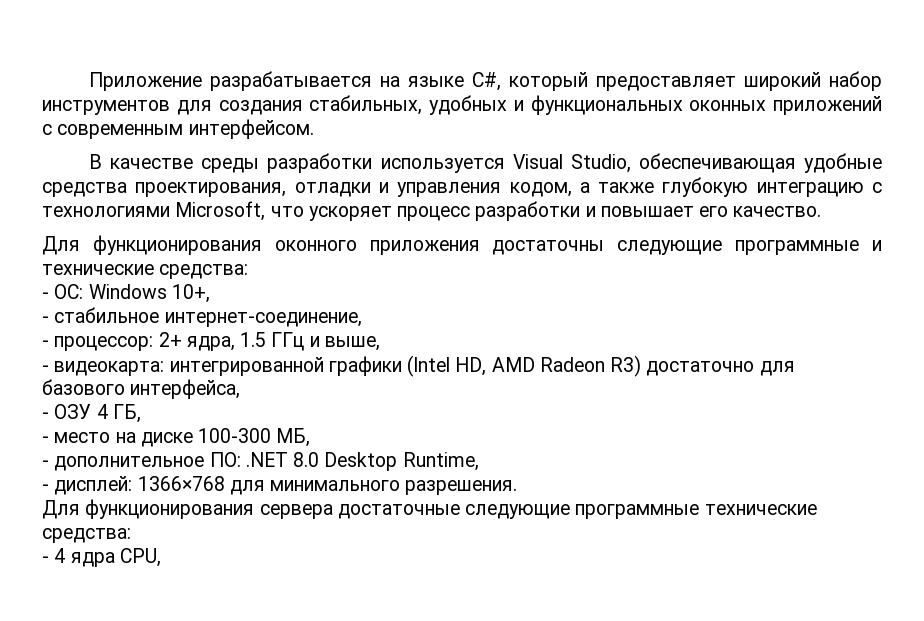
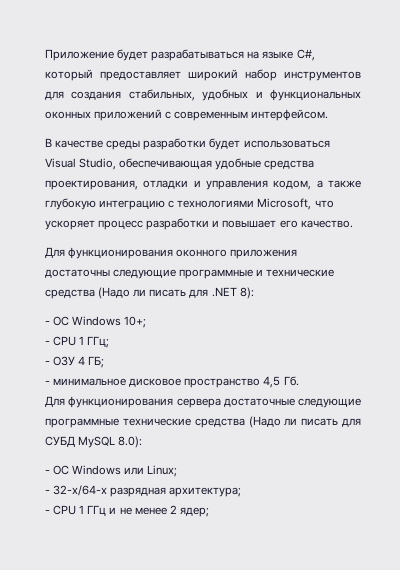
- Приложение разрабатывается на языке C#, который предоставляет широкий набор инструментов для создания стабильных, удобных и функциональных оконных приложений с современным интерфейсом.
+ Приложение будет разрабатываться на языке C#, который предоставляет широкий набор инструментов для создания стабильных, удобных и функциональных оконных приложений с современным интерфейсом.
- В качестве среды разработки используется Visual Studio, обеспечивающая удобные средства проектирования, отладки и управления кодом, а также глубокую интеграцию с технологиями Microsoft, что ускоряет процесс разработки и повышает его качество.
+ В качестве среды разработки будет использоваться Visual Studio, обеспечивающая удобные средства проектирования, отладки и управления кодом, а также глубокую интеграцию с технологиями Microsoft, что ускоряет процесс разработки и повышает его качество.
- Для функционирования оконного приложения достаточны следующие программные и технические средства:
- - ОС: Windows 10+,
- - стабильное интернет-соединение,
- - процессор: 2+ ядра, 1.5 ГГц и выше,
- - видеокарта: интегрированной графики (Intel HD, AMD Radeon R3) достаточно для базового интерфейса,
+ Для функционирования оконного приложения достаточны следующие программные и технические средства (Надо ли писать для .NET 8):
+ - ОС Windows 10+;
+ - CPU 1 ГГц;
- - ОЗУ 4 ГБ,
- - место на диске 100-300 МБ,
- - дополнительное ПО: .NET 8.0 Desktop Runtime,
- - дисплей: 1366×768 для минимального разрешения.
+ - ОЗУ 4 ГБ;
+ - минимальное дисковое пространство 4,5 Гб.
- Для функционирования сервера достаточные следующие программные технические средства:
- - 4 ядра CPU,
+ Для функционирования сервера достаточные следующие программные технические средства (Надо ли писать для СУБД MySQL 8.0):
+ - ОС Windows или Linux;
+ - 32-x/64-x разрядная архитектура;
+ - CPU 1 ГГц и не менее 2 ядер;

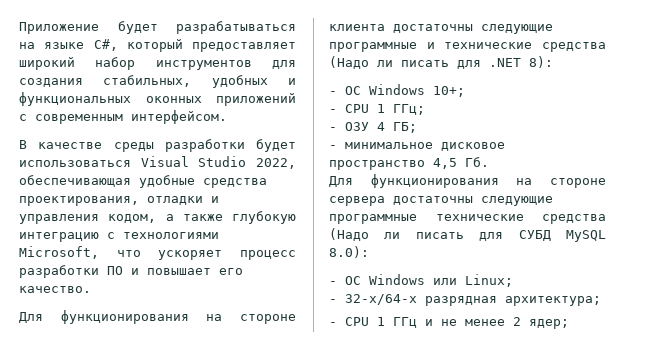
- В качестве среды разработки будет использоваться Visual Studio, обеспечивающая удобные средства проектирования, отладки и управления кодом, а также глубокую интеграцию с технологиями Microsoft, что ускоряет процесс разработки и повышает его качество.
+ В качестве среды разработки будет использоваться Visual Studio 2022, обеспечивающая удобные средства проектирования, отладки и управления кодом, а также глубокую интеграцию с технологиями Microsoft, что ускоряет процесс разработки ПО и повышает его качество.
- Для функционирования оконного приложения достаточны следующие программные и технические средства (Надо ли писать для .NET 8):
+ Для функционирования на стороне клиента достаточны следующие программные и технические средства (Надо ли писать для .NET 8):
- Для функционирования сервера достаточные следующие программные технические средства (Надо ли писать для СУБД MySQL 8.0):
+ Для функционирования на стороне сервера достаточны следующие программные технические средства (Надо ли писать для СУБД MySQL 8.0):

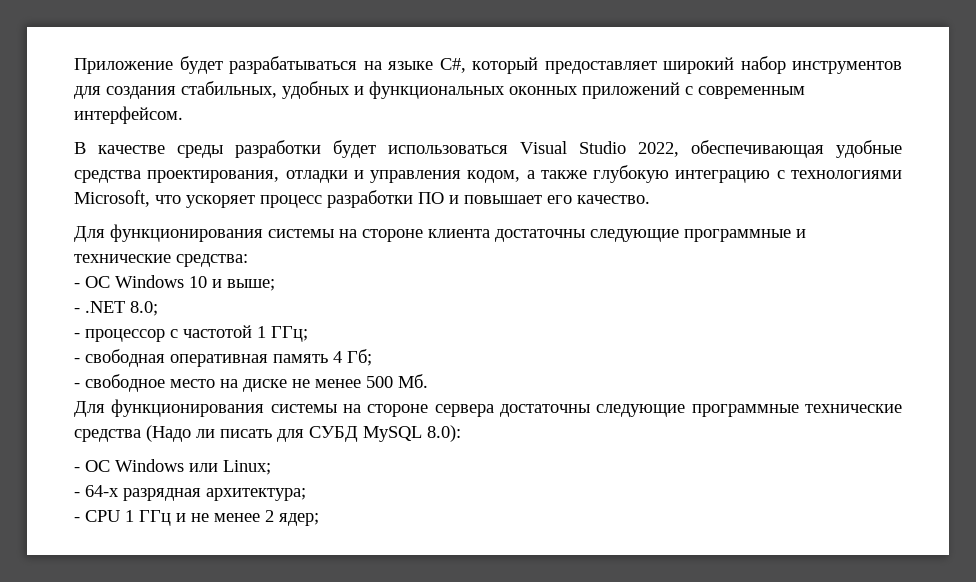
- Для функционирования на стороне клиента достаточны следующие программные и технические средства (Надо ли писать для .NET 8):
- - ОС Windows 10+;
- - CPU 1 ГГц;
- - ОЗУ 4 ГБ;
- - минимальное дисковое пространство 4,5 Гб.
- Для функционирования на стороне сервера достаточны следующие программные технические средства (Надо ли писать для СУБД MySQL 8.0):
+ Для функционирования системы на стороне клиента достаточны следующие программные и технические средства:
+ - ОС Windows 10 и выше;
+ - .NET 8.0;
+ - процессор с частотой 1 ГГц;
+ - свободная оперативная память 4 Гб;
+ - свободное место на диске не менее 500 Мб.
+ Для функционирования системы на стороне сервера достаточны следующие программные технические средства (Надо ли писать для СУБД MySQL 8.0):
- - 32-x/64-x разрядная архитектура;
+ - 64-x разрядная архитектура;

